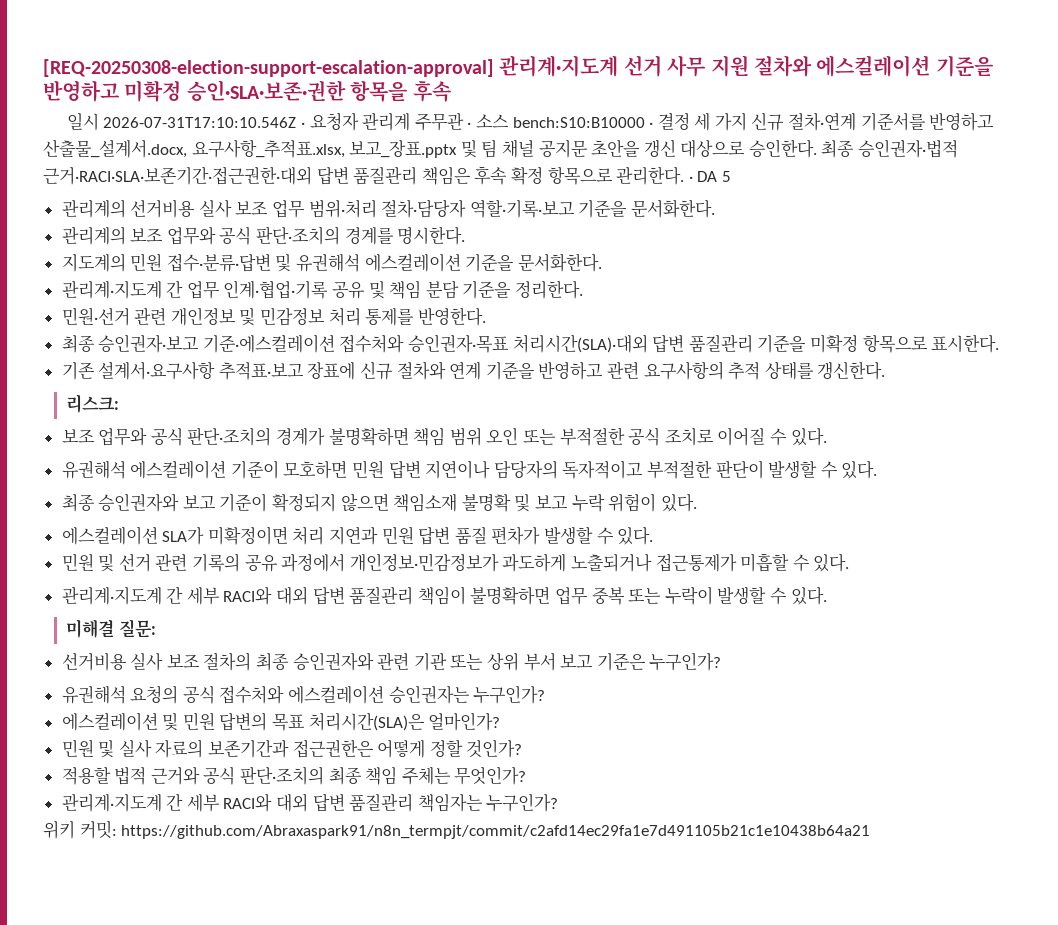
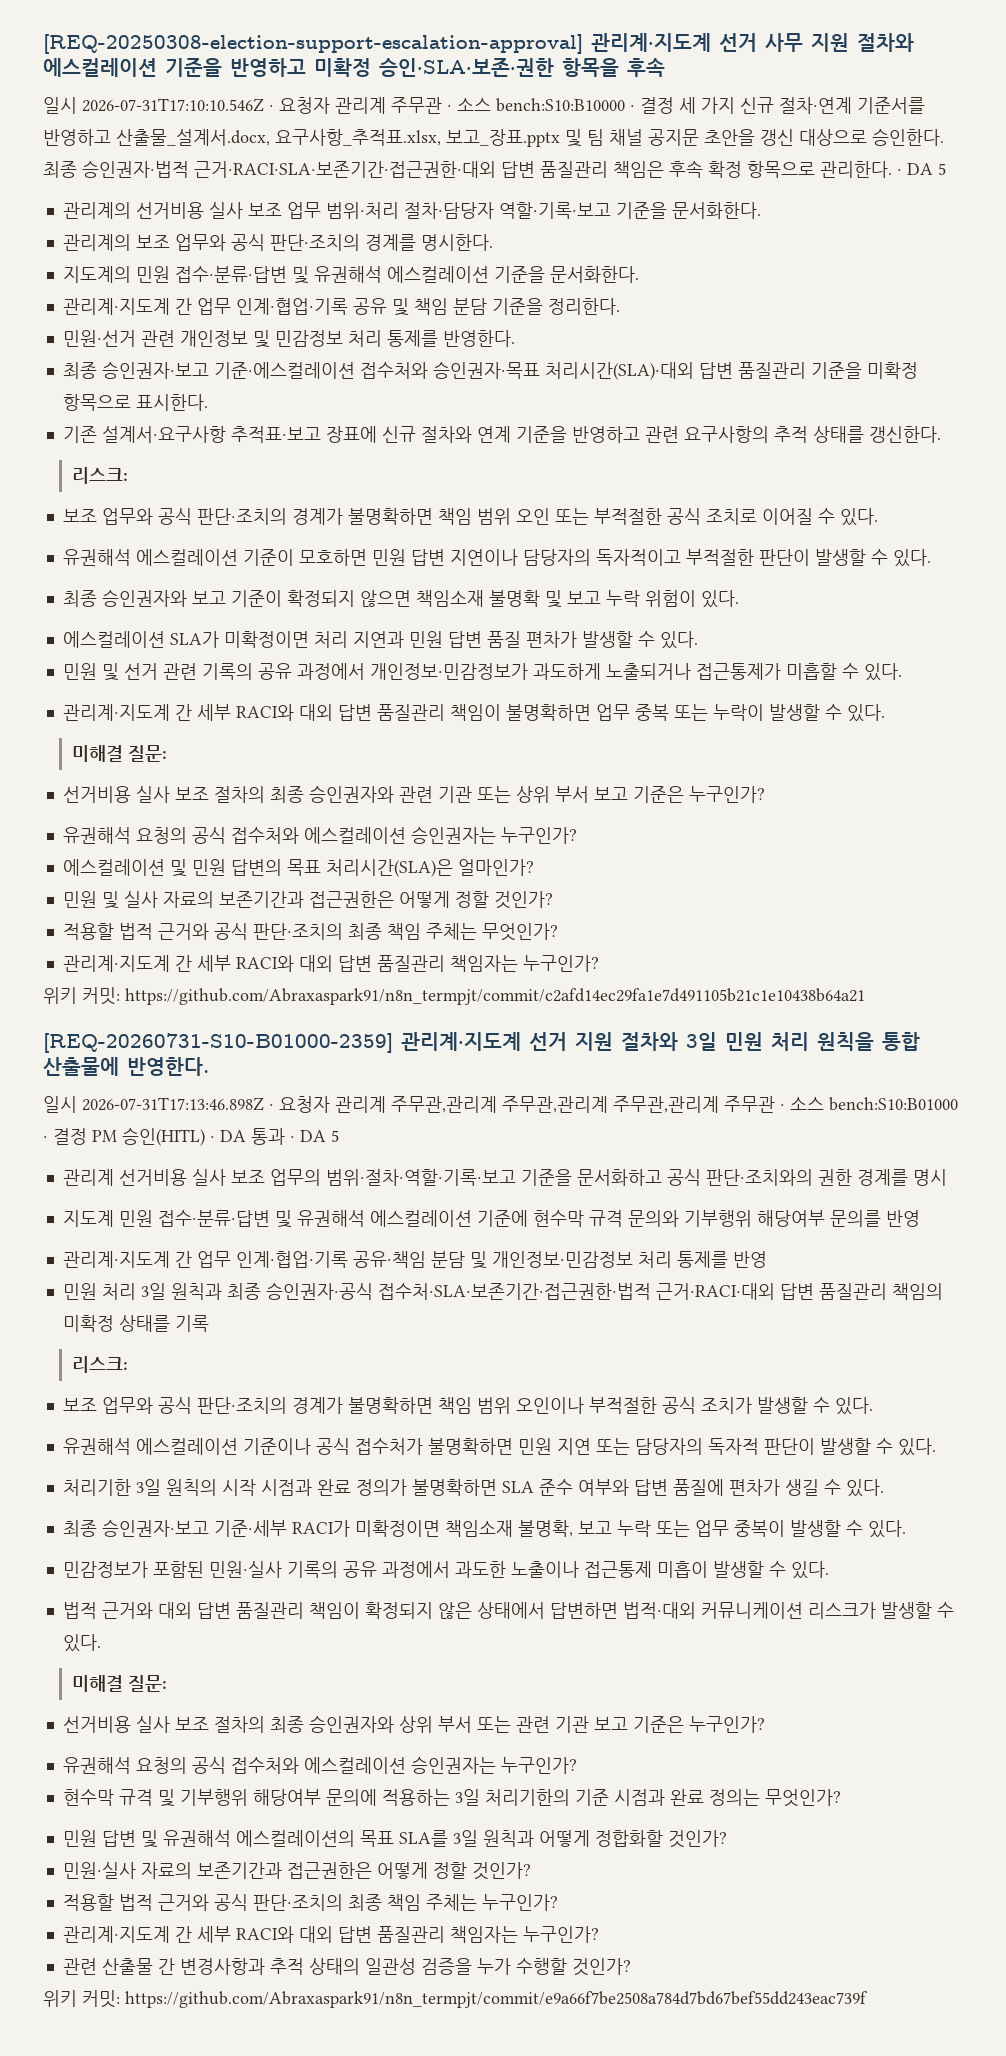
+ [REQ-20260731-S10-B01000-2359] 관리계·지도계 선거 지원 절차와 3일 민원 처리 원칙을 통합 산출물에 반영한다.
+ 일시 2026-07-31T17:13:46.898Z · 요청자 관리계 주무관,관리계 주무관,관리계 주무관,관리계 주무관 · 소스 bench:S10:B01000 · 결정 PM 승인(HITL) · DA 통과 · DA 5
+ 관리계 선거비용 실사 보조 업무의 범위·절차·역할·기록·보고 기준을 문서화하고 공식 판단·조치와의 권한 경계를 명시
+ 지도계 민원 접수·분류·답변 및 유권해석 에스컬레이션 기준에 현수막 규격 문의와 기부행위 해당여부 문의를 반영
+ 관리계·지도계 간 업무 인계·협업·기록 공유·책임 분담 및 개인정보·민감정보 처리 통제를 반영
+ 민원 처리 3일 원칙과 최종 승인권자·공식 접수처·SLA·보존기간·접근권한·법적 근거·RACI·대외 답변 품질관리 책임의 미확정 상태를 기록
+ 리스크:
+ 보조 업무와 공식 판단·조치의 경계가 불명확하면 책임 범위 오인이나 부적절한 공식 조치가 발생할 수 있다.
+ 유권해석 에스컬레이션 기준이나 공식 접수처가 불명확하면 민원 지연 또는 담당자의 독자적 판단이 발생할 수 있다.
+ 처리기한 3일 원칙의 시작 시점과 완료 정의가 불명확하면 SLA 준수 여부와 답변 품질에 편차가 생길 수 있다.
+ 최종 승인권자·보고 기준·세부 RACI가 미확정이면 책임소재 불명확, 보고 누락 또는 업무 중복이 발생할 수 있다.
+ 민감정보가 포함된 민원·실사 기록의 공유 과정에서 과도한 노출이나 접근통제 미흡이 발생할 수 있다.
+ 법적 근거와 대외 답변 품질관리 책임이 확정되지 않은 상태에서 답변하면 법적·대외 커뮤니케이션 리스크가 발생할 수 있다.
+ 미해결 질문:
+ 선거비용 실사 보조 절차의 최종 승인권자와 상위 부서 또는 관련 기관 보고 기준은 누구인가?
+ 유권해석 요청의 공식 접수처와 에스컬레이션 승인권자는 누구인가?
+ 현수막 규격 및 기부행위 해당여부 문의에 적용하는 3일 처리기한의 기준 시점과 완료 정의는 무엇인가?
+ 민원 답변 및 유권해석 에스컬레이션의 목표 SLA를 3일 원칙과 어떻게 정합화할 것인가?
+ 민원·실사 자료의 보존기간과 접근권한은 어떻게 정할 것인가?
+ 적용할 법적 근거와 공식 판단·조치의 최종 책임 주체는 누구인가?
+ 관리계·지도계 간 세부 RACI와 대외 답변 품질관리 책임자는 누구인가?
+ 관련 산출물 간 변경사항과 추적 상태의 일관성 검증을 누가 수행할 것인가?
+ 위키 커밋: https://github.com/Abraxaspark91/n8n_termpjt/commit/e9a66f7be2508a784d7bd67bef55dd243eac739f

